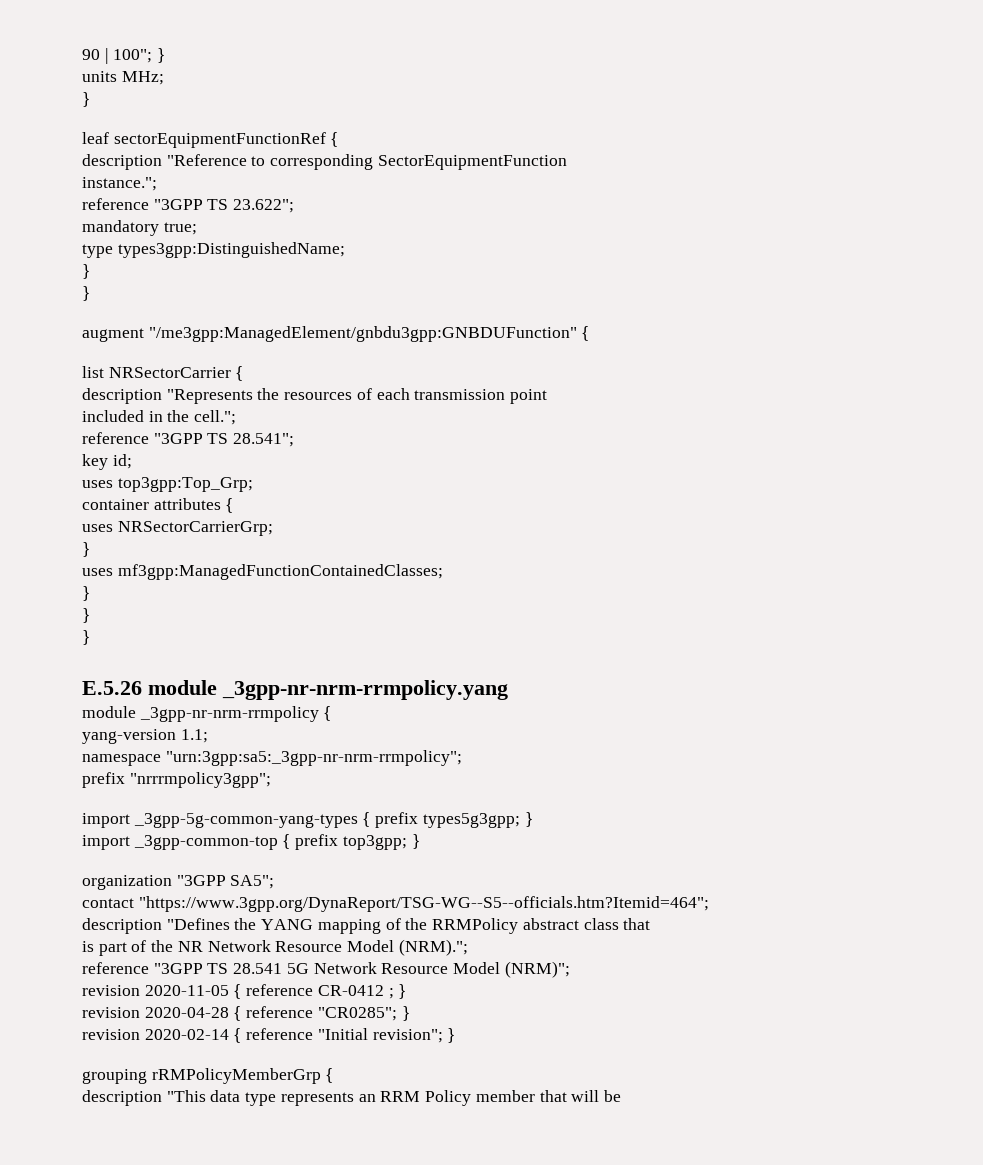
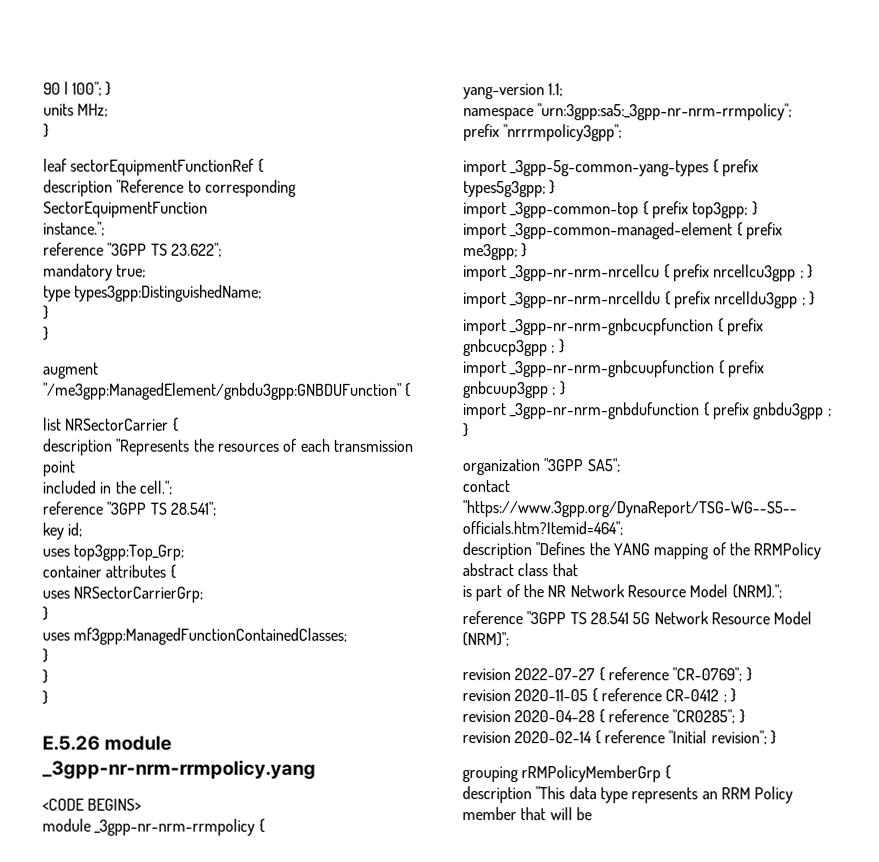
+ <CODE BEGINS>
+ import _3gpp-common-managed-element { prefix me3gpp; }
+ import _3gpp-nr-nrm-nrcellcu { prefix nrcellcu3gpp ; }
+ import _3gpp-nr-nrm-nrcelldu { prefix nrcelldu3gpp ; }
+ import _3gpp-nr-nrm-gnbcucpfunction { prefix gnbcucp3gpp ; }
+ import _3gpp-nr-nrm-gnbcuupfunction { prefix gnbcuup3gpp ; }
+ import _3gpp-nr-nrm-gnbdufunction { prefix gnbdu3gpp ; }
+ revision 2022-07-27 { reference "CR-0769"; }

